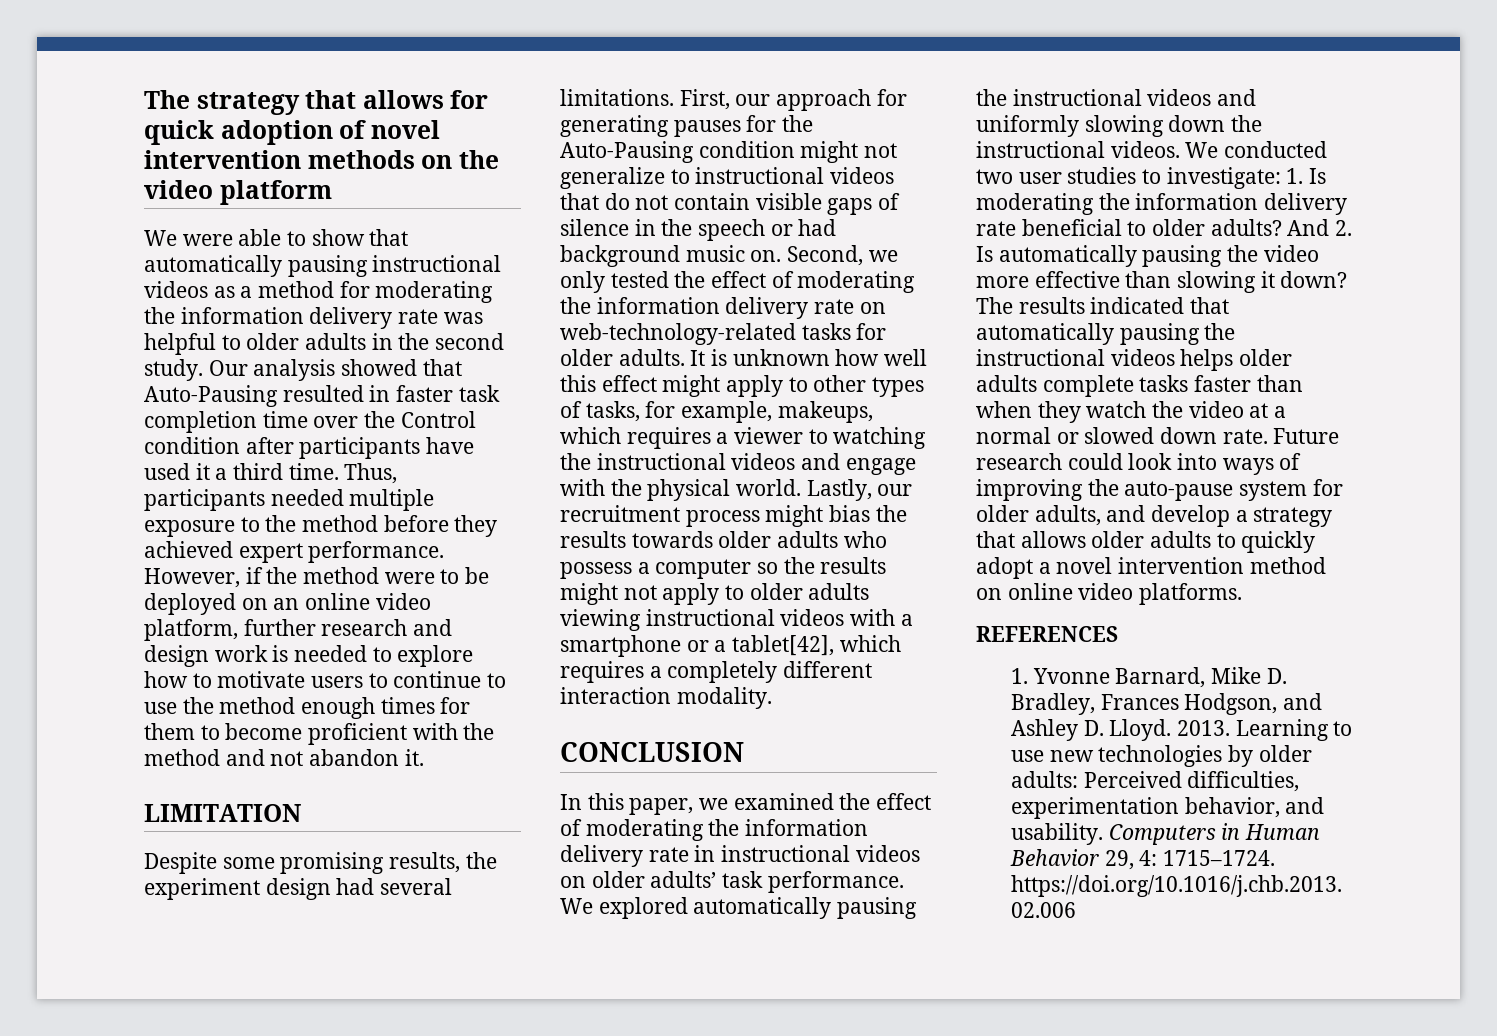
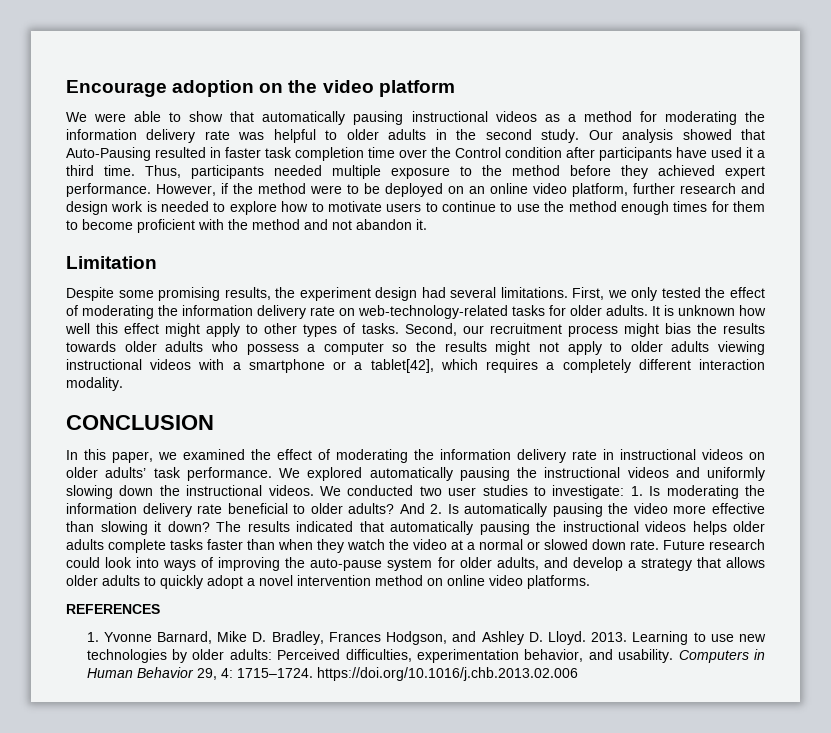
- The strategy that allows for quick adoption of novel intervention methods on the video platform
+ Encourage adoption on the video platform
- LIMITATION
+ Limitation
- First, our approach for generating pauses for the Auto-Pausing condition might not generalize to instructional videos that do not contain visible gaps of silence in the speech or had background music on. Second, we only tested the effect of moderating the information delivery rate on web-technology-related tasks for older adults.
+ First, we only tested the effect of moderating the information delivery rate on web-technology-related tasks for older adults.
- It is unknown how well this effect might apply to other types of tasks, for example, makeups, which requires a viewer to watching the instructional videos and engage with the physical world. Lastly, our recruitment process might bias the results towards older adults who possess a computer so the results might not apply to older adults viewing instructional videos with a smartphone or a tablet[42], which requires a completely different interaction modality.
+ It is unknown how well this effect might apply to other types of tasks. Second, our recruitment process might bias the results towards older adults who possess a computer so the results might not apply to older adults viewing instructional videos with a smartphone or a tablet[42], which requires a completely different interaction modality.

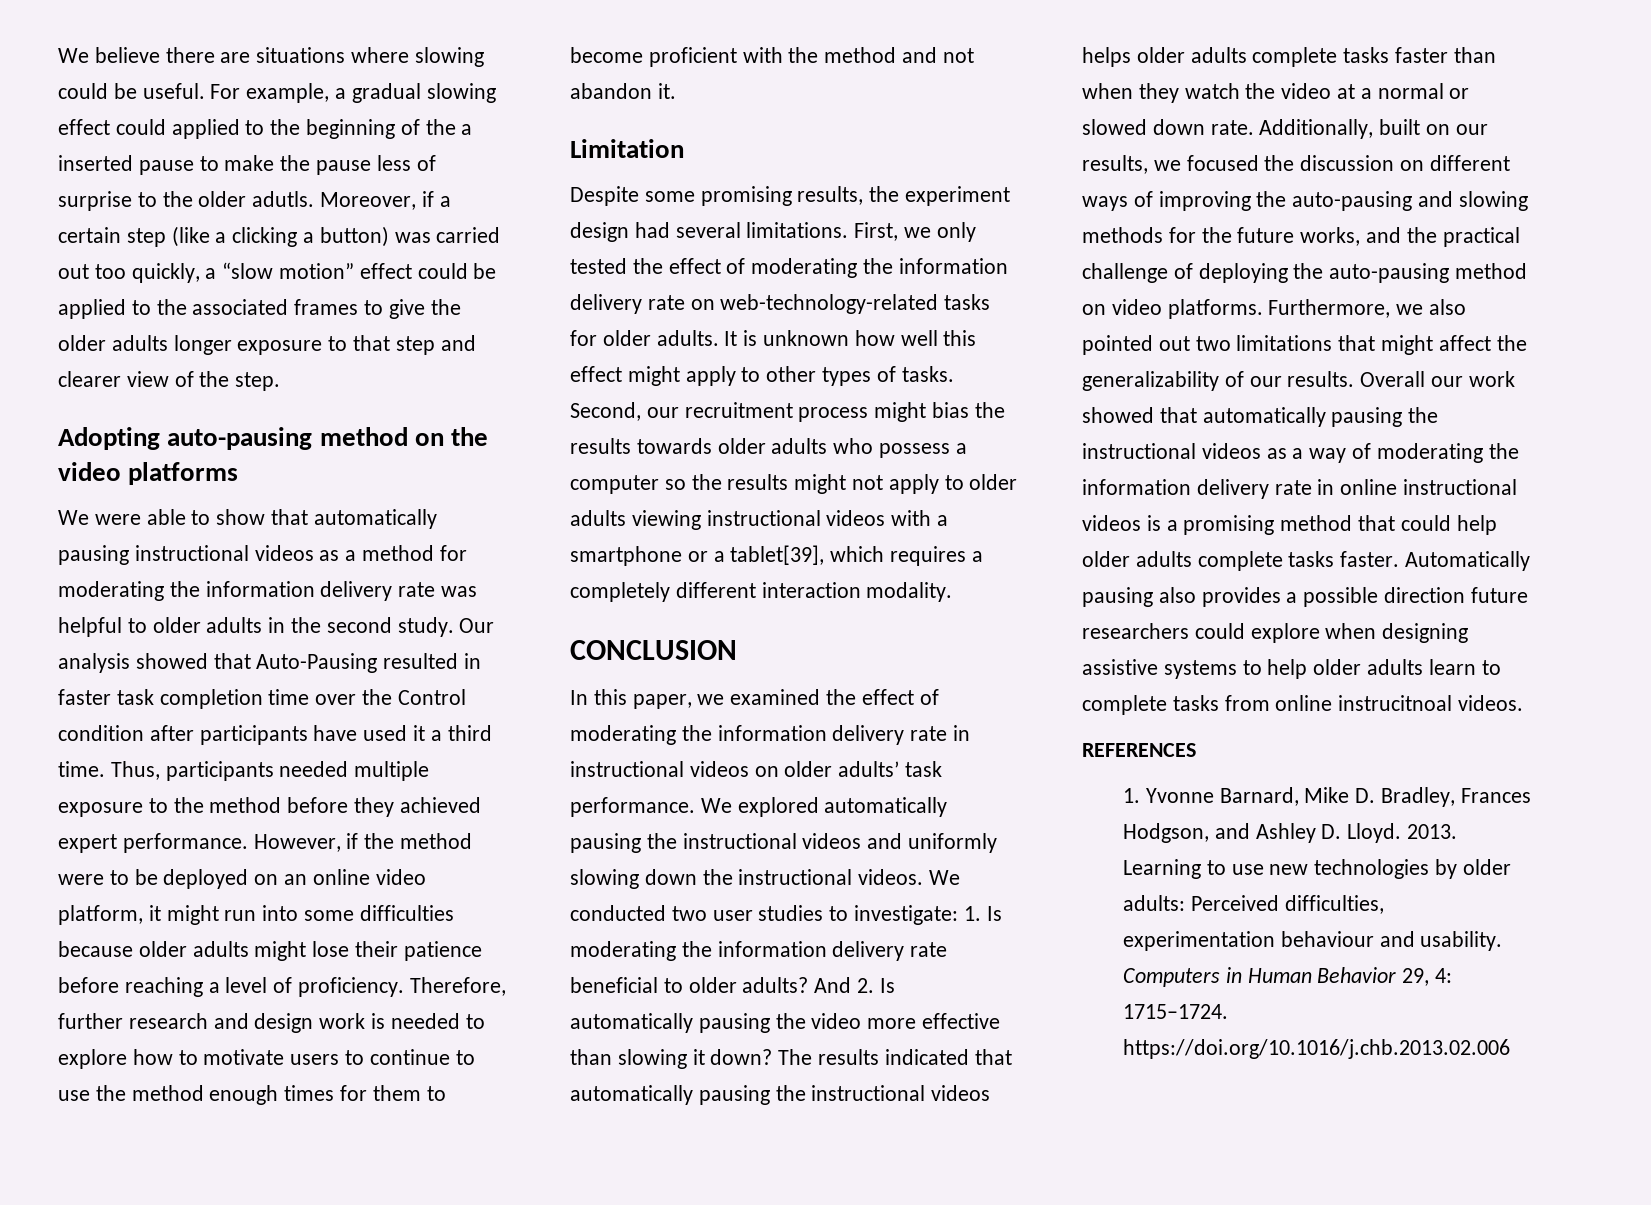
- Encourage adoption on the video platform
+ We believe there are situations where slowing could be useful. For example, a gradual slowing effect could applied to the beginning of the a inserted pause to make the pause less of surprise to the older adutls. Moreover, if a certain step (like a clicking a button) was carried out too quickly, a “slow motion” effect could be applied to the associated frames to give the older adults longer exposure to that step and clearer view of the step.
+ Adopting auto-pausing method on the video platforms
- However, if the method were to be deployed on an online video platform, further research and design work is needed to explore how to motivate users to continue to use the method enough times for them to become proficient with the method and not abandon it.
+ However, if the method were to be deployed on an online video platform, it might run into some difficulties because older adults might lose their patience before reaching a level of proficiency. Therefore, further research and design work is needed to explore how to motivate users to continue to use the method enough times for them to become proficient with the method and not abandon it.
- Second, our recruitment process might bias the results towards older adults who possess a computer so the results might not apply to older adults viewing instructional videos with a smartphone or a tablet[42], which requires a completely different interaction modality.
+ Second, our recruitment process might bias the results towards older adults who possess a computer so the results might not apply to older adults viewing instructional videos with a smartphone or a tablet[39], which requires a completely different interaction modality.
- Future research could look into ways of improving the auto-pause system for older adults, and develop a strategy that allows older adults to quickly adopt a novel intervention method on online video platforms.
+ Additionally, built on our results, we focused the discussion on different ways of improving the auto-pausing and slowing methods for the future works, and the practical challenge of deploying the auto-pausing method on video platforms. Furthermore, we also pointed out two limitations that might affect the generalizability of our results. Overall our work showed that automatically pausing the instructional videos as a way of moderating the information delivery rate in online instructional videos is a promising method that could help older adults complete tasks faster. Automatically pausing also provides a possible direction future researchers could explore when designing assistive systems to help older adults learn to complete tasks from online instrucitnoal videos.
- Learning to use new technologies by older adults: Perceived difficulties, experimentation behavior, and usability.
+ Learning to use new technologies by older adults: Perceived difficulties, experimentation behaviour and usability.

